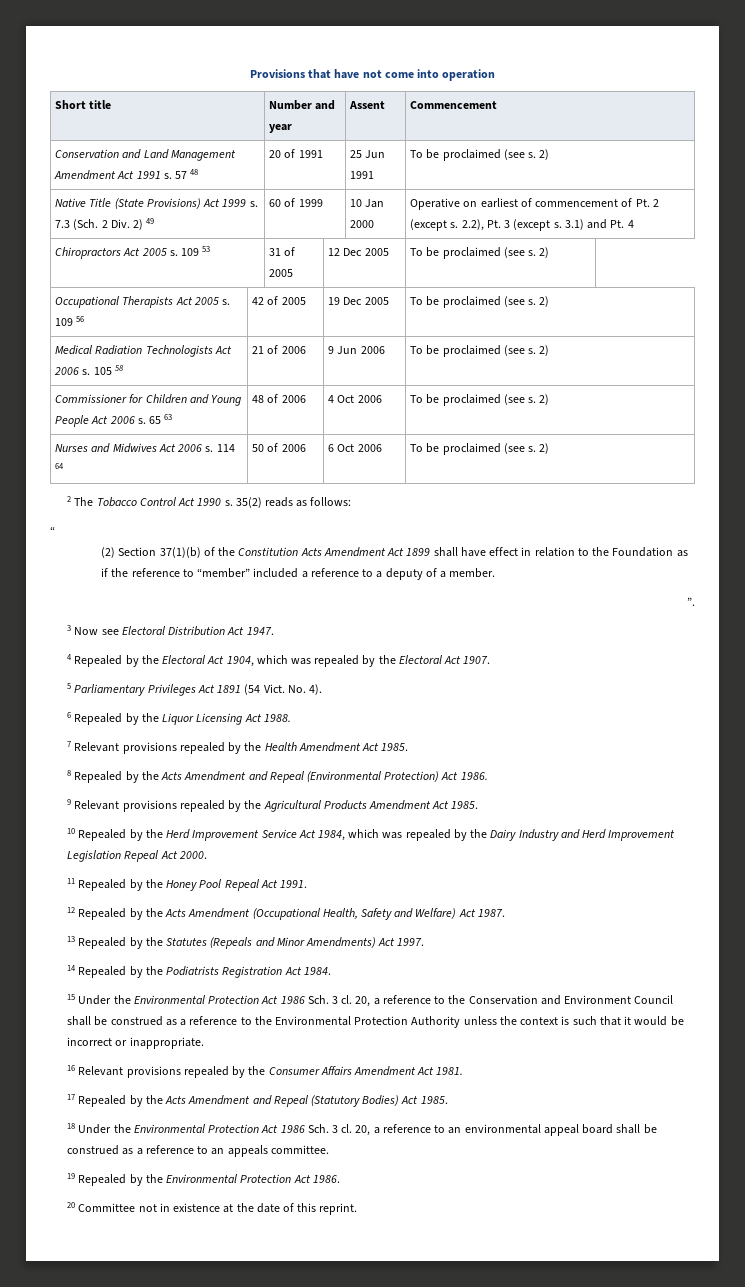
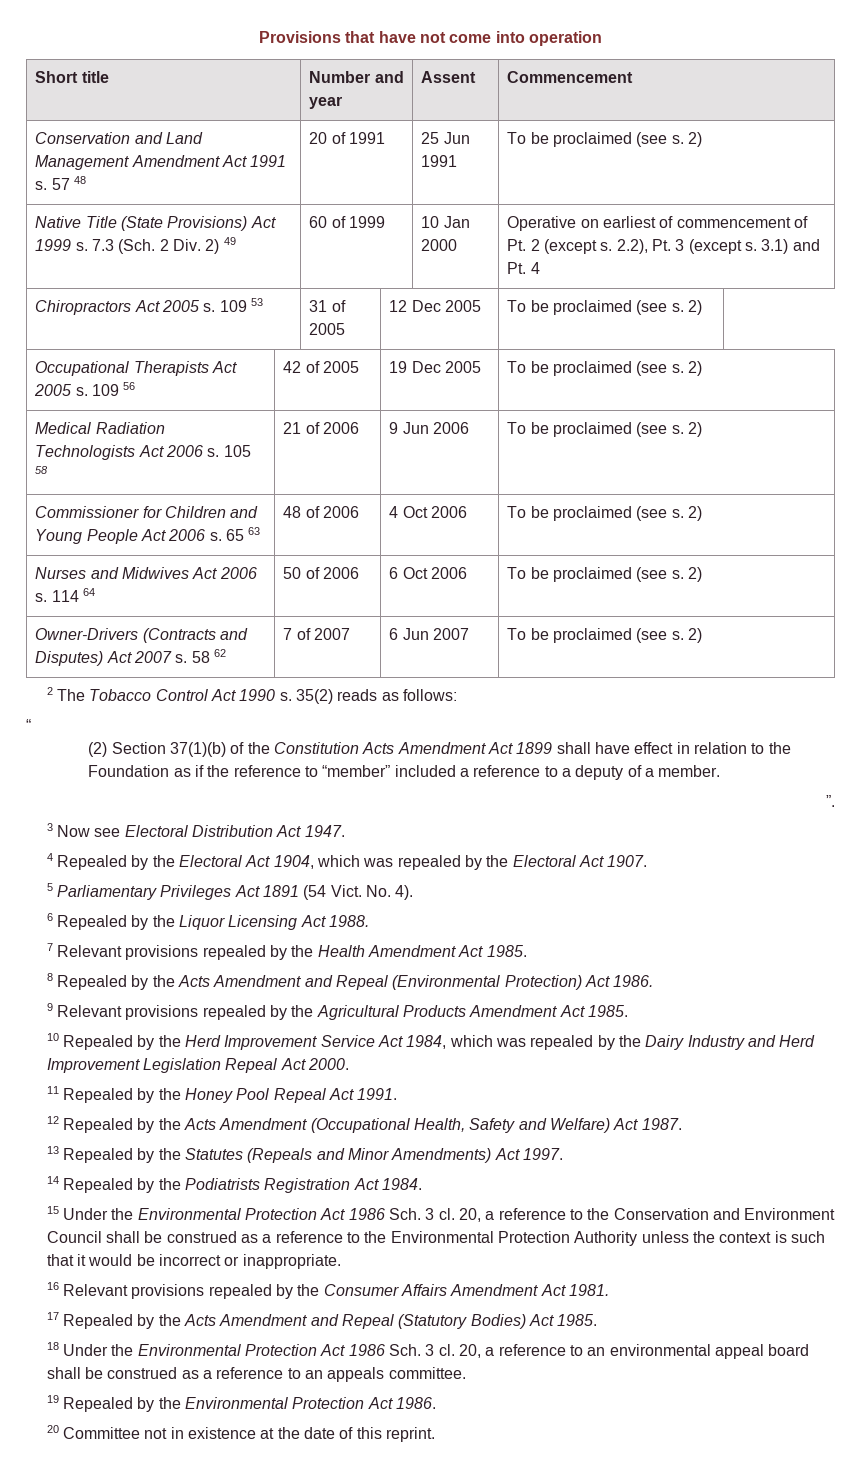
+ Owner-Drivers (Contracts and Disputes) Act 2007 s. 58 62 | 7 of 2007 | 6 Jun 2007 | To be proclaimed (see s. 2)

